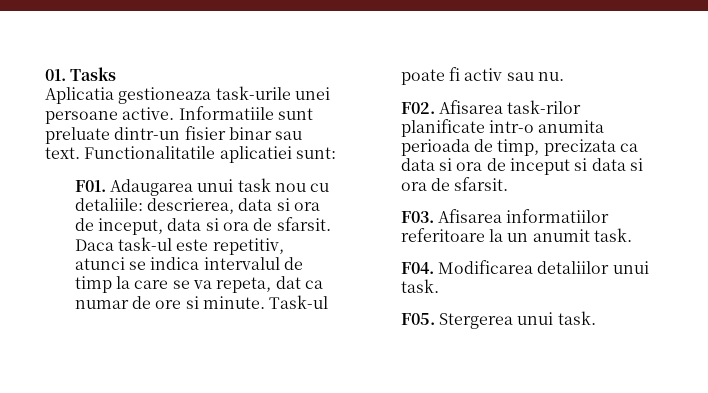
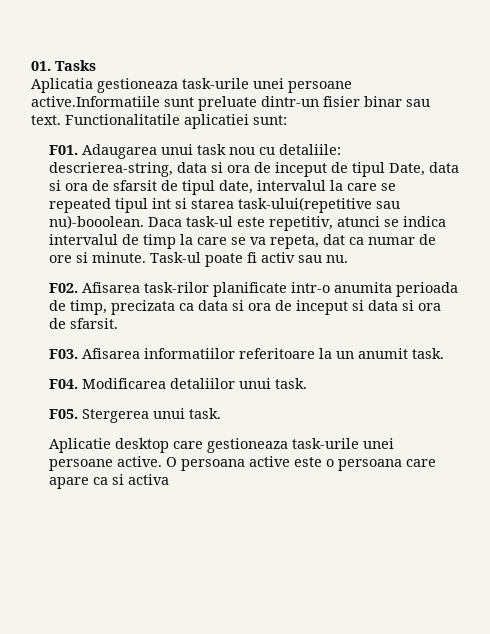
- Aplicatia gestioneaza task-urile unei persoane active. Informatiile sunt preluate dintr-un fisier binar sau text.
+ Aplicatia gestioneaza task-urile unei persoane active.Informatiile sunt preluate dintr-un fisier binar sau text.
- F01. Adaugarea unui task nou cu detaliile: descrierea, data si ora de inceput, data si ora de sfarsit.
+ F01. Adaugarea unui task nou cu detaliile: descrierea-string, data si ora de inceput de tipul Date, data si ora de sfarsit de tipul date, intervalul la care se repeated tipul int si starea task-ului(repetitive sau nu)-booolean.
+ Aplicatie desktop care gestioneaza task-urile unei persoane active. O persoana active este o persoana care apare ca si activa

